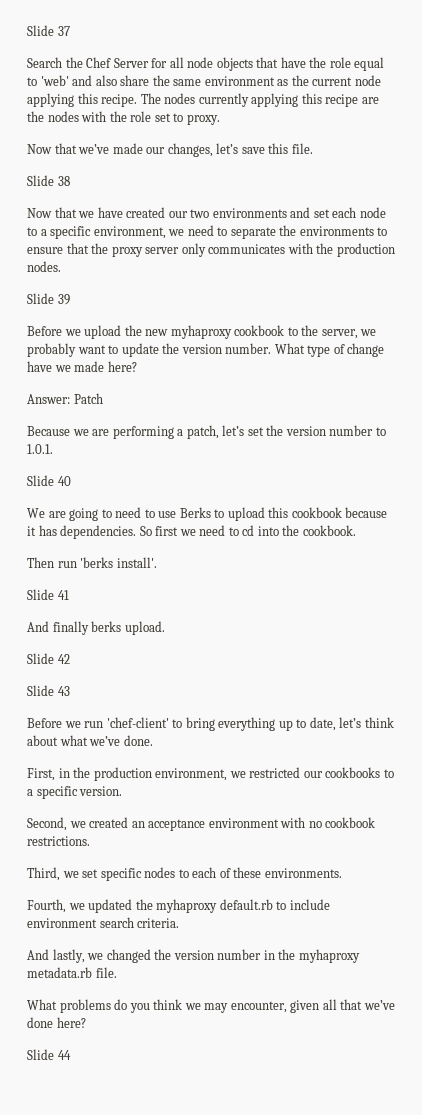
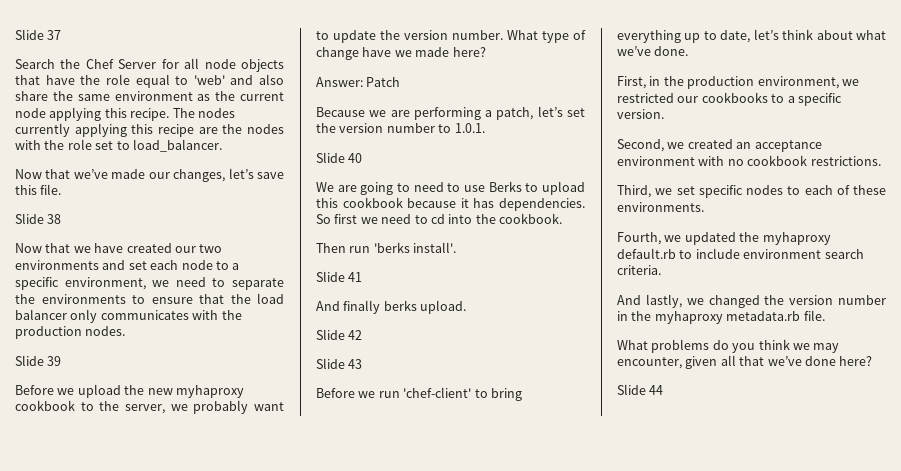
- The nodes currently applying this recipe are the nodes with the role set to proxy.
+ The nodes currently applying this recipe are the nodes with the role set to load_balancer.
- Now that we have created our two environments and set each node to a specific environment, we need to separate the environments to ensure that the proxy server only communicates with the production nodes.
+ Now that we have created our two environments and set each node to a specific environment, we need to separate the environments to ensure that the load balancer only communicates with the production nodes.

